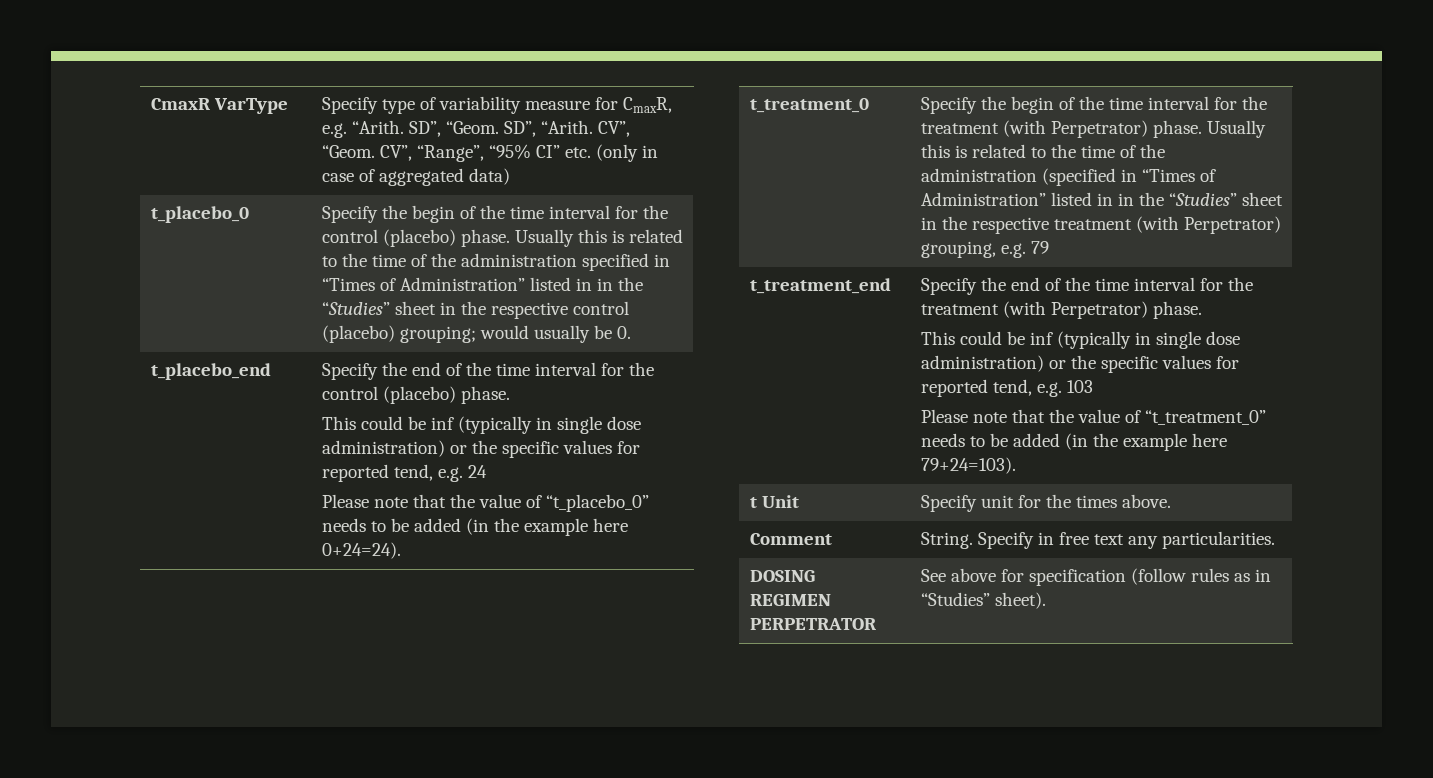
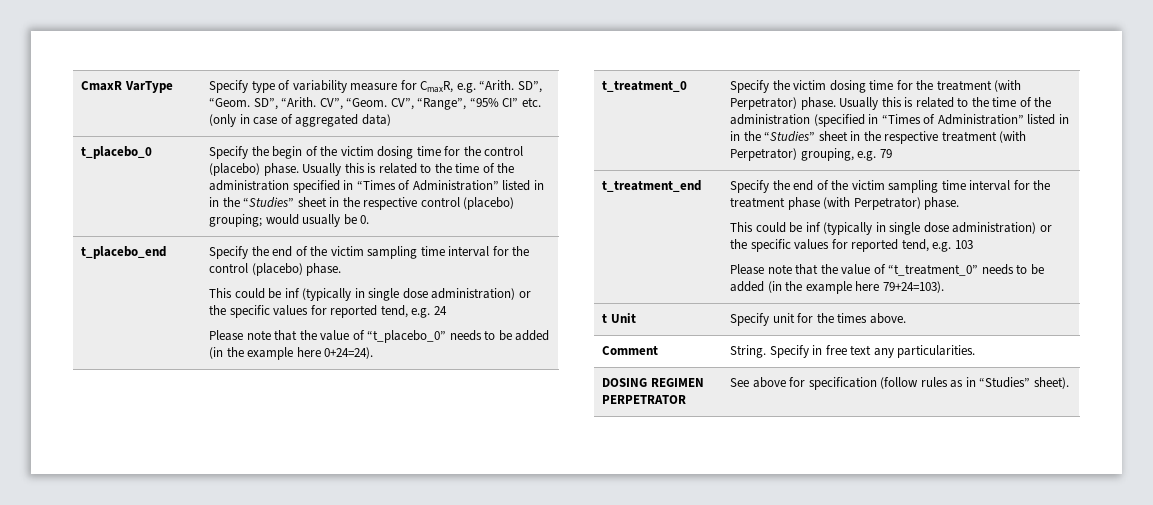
- Specify the begin of the time interval for the control (placebo) phase.
+ Specify the begin of the victim dosing time for the control (placebo) phase.
- Specify the end of the time interval for the control (placebo) phase.
+ Specify the end of the victim sampling time interval for the control (placebo) phase.
- Specify the begin of the time interval for the treatment (with Perpetrator) phase.
+ Specify the victim dosing time for the treatment (with Perpetrator) phase.
- Specify the end of the time interval for the treatment (with Perpetrator) phase.
+ Specify the end of the victim sampling time interval for the treatment phase (with Perpetrator) phase.

